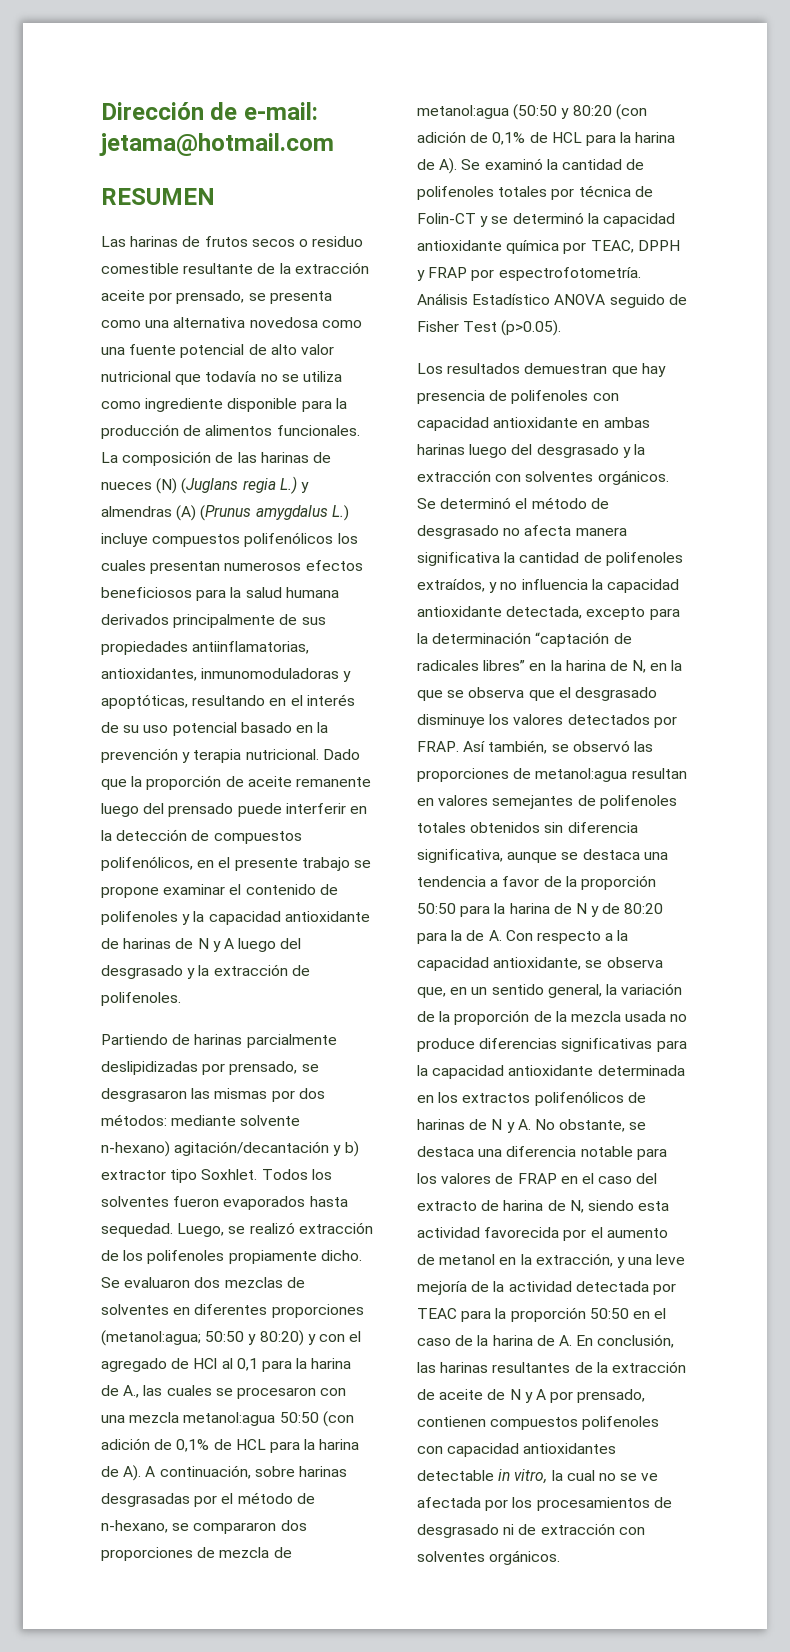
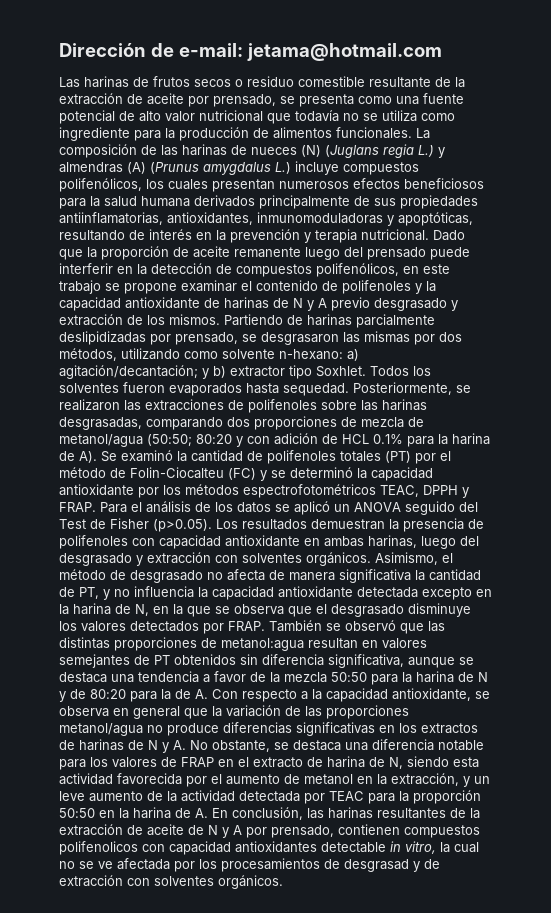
- RESUMEN
- Las harinas de frutos secos o residuo comestible resultante de la extracción aceite por prensado, se presenta como una alternativa novedosa como una fuente potencial de alto valor nutricional que todavía no se utiliza como ingrediente disponible para la producción de alimentos funcionales.
+ Las harinas de frutos secos o residuo comestible resultante de la extracción de aceite por prensado, se presenta como una fuente potencial de alto valor nutricional que todavía no se utiliza como ingrediente para la producción de alimentos funcionales.
- La composición de las harinas de nueces (N) (Juglans regia L.) y almendras (A) (Prunus amygdalus L.) incluye compuestos polifenólicos los cuales presentan numerosos efectos beneficiosos para la salud humana derivados principalmente de sus propiedades antiinflamatorias, antioxidantes, inmunomoduladoras y apoptóticas, resultando en el interés de su uso potencial basado en la prevención y terapia nutricional.
+ La composición de las harinas de nueces (N) (Juglans regia L.) y almendras (A) (Prunus amygdalus L.) incluye compuestos polifenólicos, los cuales presentan numerosos efectos beneficiosos para la salud humana derivados principalmente de sus propiedades antiinflamatorias, antioxidantes, inmunomoduladoras y apoptóticas, resultando de interés en la prevención y terapia nutricional.
- Dado que la proporción de aceite remanente luego del prensado puede interferir en la detección de compuestos polifenólicos, en el presente trabajo se propone examinar el contenido de polifenoles y la capacidad antioxidante de harinas de N y A luego del desgrasado y la extracción de polifenoles.
- Partiendo de harinas parcialmente deslipidizadas por prensado, se desgrasaron las mismas por dos métodos: mediante solvente n-hexano) agitación/decantación y b) extractor tipo Soxhlet.
+ Dado que la proporción de aceite remanente luego del prensado puede interferir en la detección de compuestos polifenólicos, en este trabajo se propone examinar el contenido de polifenoles y la capacidad antioxidante de harinas de N y A previo desgrasado y extracción de los mismos. Partiendo de harinas parcialmente deslipidizadas por prensado, se desgrasaron las mismas por dos métodos, utilizando como solvente n-hexano: a) agitación/decantación; y b) extractor tipo Soxhlet.
- Luego, se realizó extracción de los polifenoles propiamente dicho. Se evaluaron dos mezclas de solventes en diferentes proporciones (metanol:agua; 50:50 y 80:20) y con el agregado de HCl al 0,1 para la harina de A., las cuales se procesaron con una mezcla metanol:agua 50:50 (con adición de 0,1% de HCL para la harina de A). A continuación, sobre harinas desgrasadas por el método de n-hexano, se compararon dos proporciones de mezcla de metanol:agua (50:50 y 80:20 (con adición de 0,1% de HCL para la harina de A). Se examinó la cantidad de polifenoles totales por técnica de Folin-CT y se determinó la capacidad antioxidante química por TEAC, DPPH y FRAP por espectrofotometría. Análisis Estadístico ANOVA seguido de Fisher Test (p>0.05).
- Los resultados demuestran que hay presencia de polifenoles con capacidad antioxidante en ambas harinas luego del desgrasado y la extracción con solventes orgánicos. Se determinó el método de desgrasado no afecta manera significativa la cantidad de polifenoles extraídos, y no influencia la capacidad antioxidante detectada, excepto para la determinación “captación de radicales libres” en la harina de N, en la que se observa que el desgrasado disminuye los valores detectados por FRAP.
+ Posteriormente, se realizaron las extracciones de polifenoles sobre las harinas desgrasadas, comparando dos proporciones de mezcla de metanol/agua (50:50; 80:20 y con adición de HCL 0.1% para la harina de A). Se examinó la cantidad de polifenoles totales (PT) por el método de Folin-Ciocalteu (FC) y se determinó la capacidad antioxidante por los métodos espectrofotométricos TEAC, DPPH y FRAP. Para el análisis de los datos se aplicó un ANOVA seguido del Test de Fisher (p>0.05). Los resultados demuestran la presencia de polifenoles con capacidad antioxidante en ambas harinas, luego del desgrasado y extracción con solventes orgánicos. Asimismo, el método de desgrasado no afecta de manera significativa la cantidad de PT, y no influencia la capacidad antioxidante detectada excepto en la harina de N, en la que se observa que el desgrasado disminuye los valores detectados por FRAP.
- Así también, se observó las proporciones de metanol:agua resultan en valores semejantes de polifenoles totales obtenidos sin diferencia significativa, aunque se destaca una tendencia a favor de la proporción 50:50 para la harina de N y de 80:20 para la de A. Con respecto a la capacidad antioxidante, se observa que, en un sentido general, la variación de la proporción de la mezcla usada no produce diferencias significativas para la capacidad antioxidante determinada en los extractos polifenólicos de harinas de N y A. No obstante, se destaca una diferencia notable para los valores de FRAP en el caso del extracto de harina de N, siendo esta actividad favorecida por el aumento de metanol en la extracción, y una leve mejoría de la actividad detectada por TEAC para la proporción 50:50 en el caso de la harina de A. En conclusión, las harinas resultantes de la extracción de aceite de N y A por prensado, contienen compuestos polifenoles con capacidad antioxidantes detectable in vitro, la cual no se ve afectada por los procesamientos de desgrasado ni de extracción con solventes orgánicos.
+ También se observó que las distintas proporciones de metanol:agua resultan en valores semejantes de PT obtenidos sin diferencia significativa, aunque se destaca una tendencia a favor de la mezcla 50:50 para la harina de N y de 80:20 para la de A. Con respecto a la capacidad antioxidante, se observa en general que la variación de las proporciones metanol/agua no produce diferencias significativas en los extractos de harinas de N y A. No obstante, se destaca una diferencia notable para los valores de FRAP en el extracto de harina de N, siendo esta actividad favorecida por el aumento de metanol en la extracción, y un leve aumento de la actividad detectada por TEAC para la proporción 50:50 en la harina de A. En conclusión, las harinas resultantes de la extracción de aceite de N y A por prensado, contienen compuestos polifenolicos con capacidad antioxidantes detectable in vitro, la cual no se ve afectada por los procesamientos de desgrasad y de extracción con solventes orgánicos.

